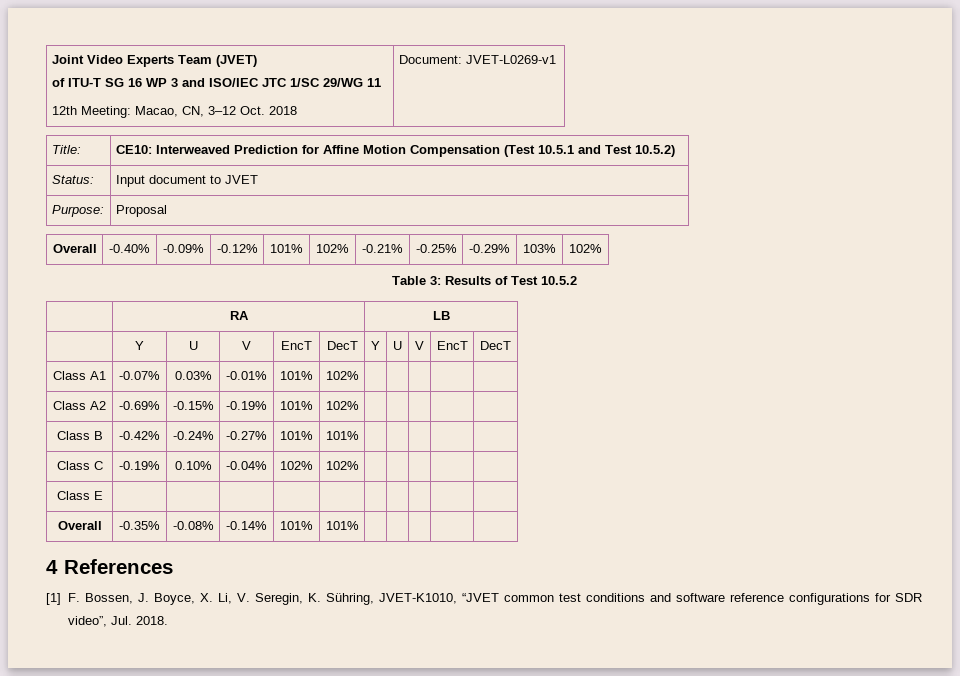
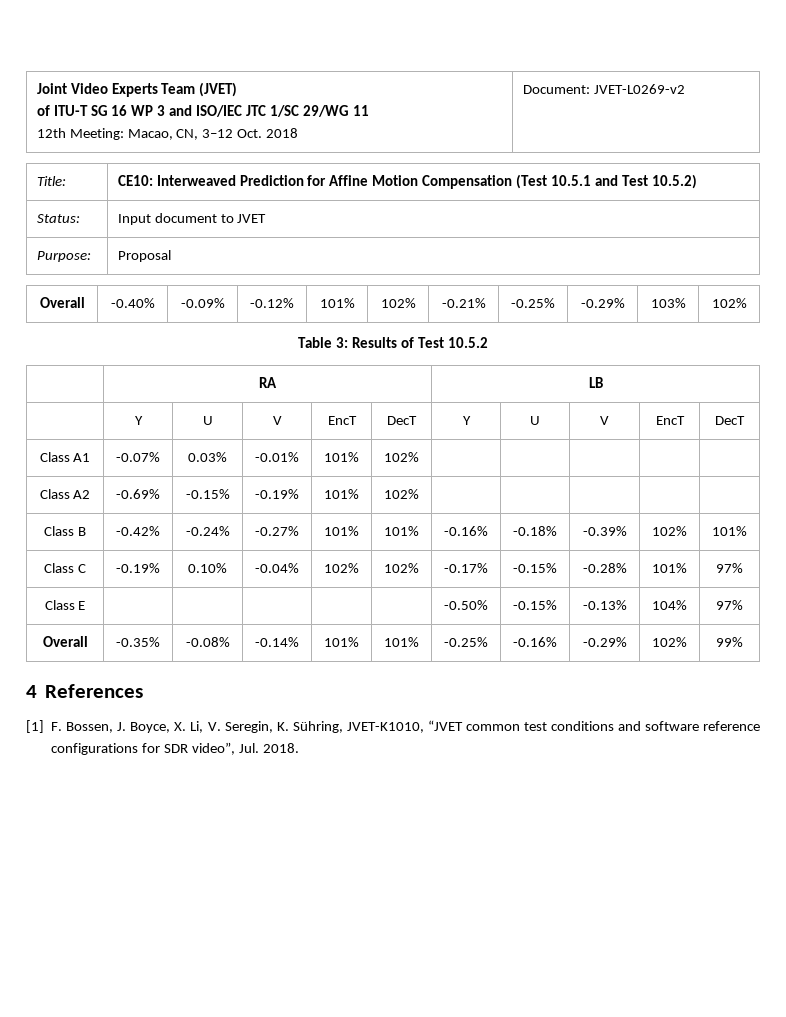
  Joint Video Experts Team (JVET)
  of ITU-T SG 16 WP 3 and ISO/IEC JTC 1/SC 29/WG 11
- 12th Meeting: Macao, CN, 3–12 Oct. 2018 | Document: JVET-L0269-v1
+ 12th Meeting: Macao, CN, 3–12 Oct. 2018 | Document: JVET-L0269-v2
- Class B | -0.42% | -0.24% | -0.27% | 101% | 101% | | | | |
+ Class B | -0.42% | -0.24% | -0.27% | 101% | 101% | -0.16% | -0.18% | -0.39% | 102% | 101%
- Class C | -0.19% | 0.10% | -0.04% | 102% | 102% | | | | |
- Class E | | | | | | | | | |
+ Class C | -0.19% | 0.10% | -0.04% | 102% | 102% | -0.17% | -0.15% | -0.28% | 101% | 97%
+ Class E | | | | | | -0.50% | -0.15% | -0.13% | 104% | 97%
- Overall | -0.35% | -0.08% | -0.14% | 101% | 101% | | | | |
+ Overall | -0.35% | -0.08% | -0.14% | 101% | 101% | -0.25% | -0.16% | -0.29% | 102% | 99%

